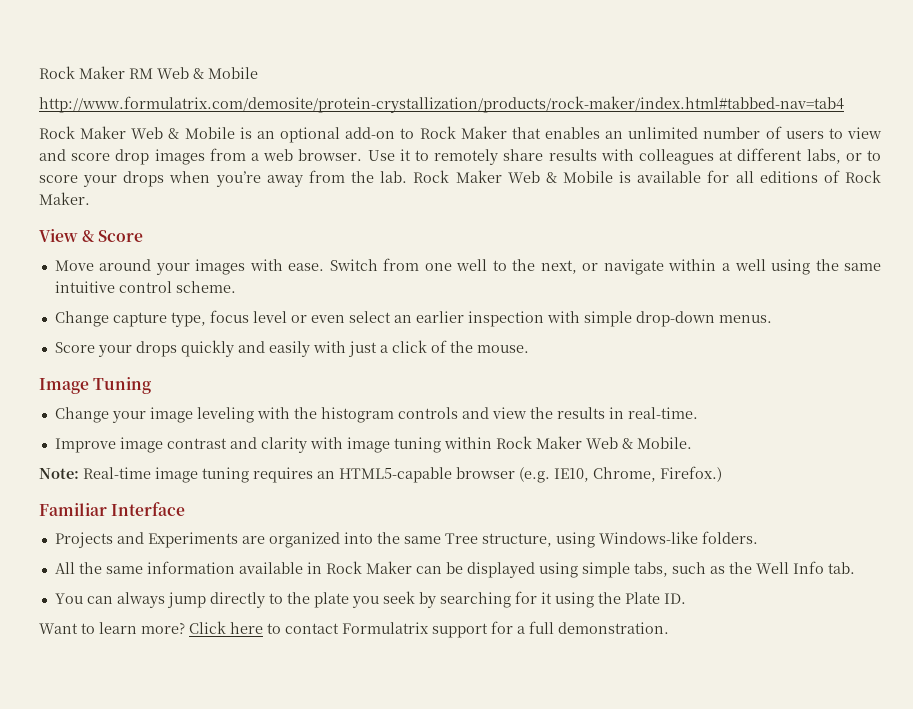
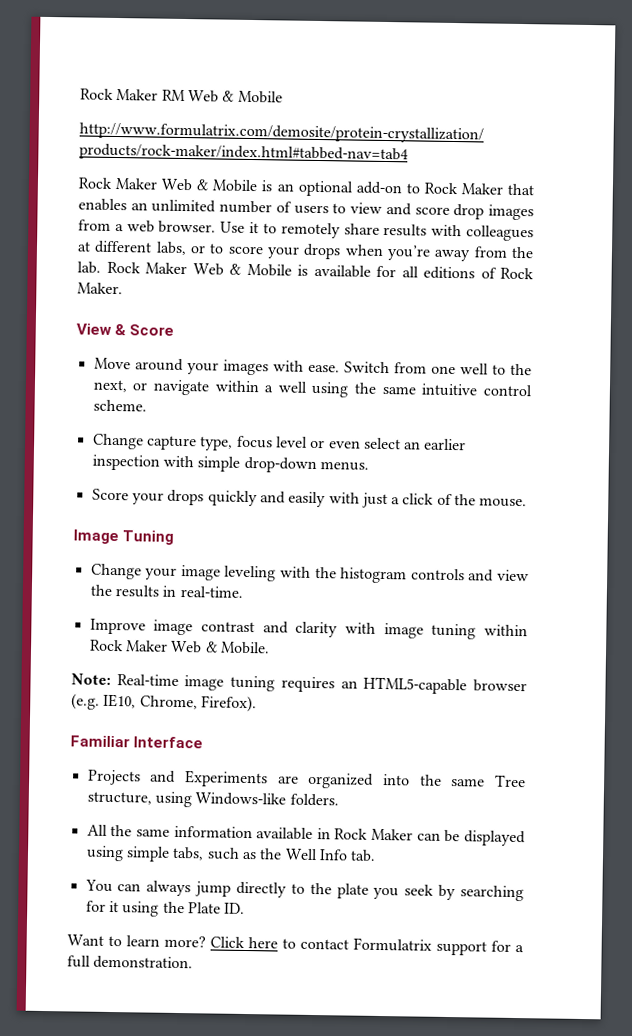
- Note: Real-time image tuning requires an HTML5-capable browser (e.g. IE10, Chrome, Firefox.)
+ Note: Real-time image tuning requires an HTML5-capable browser (e.g. IE10, Chrome, Firefox).

